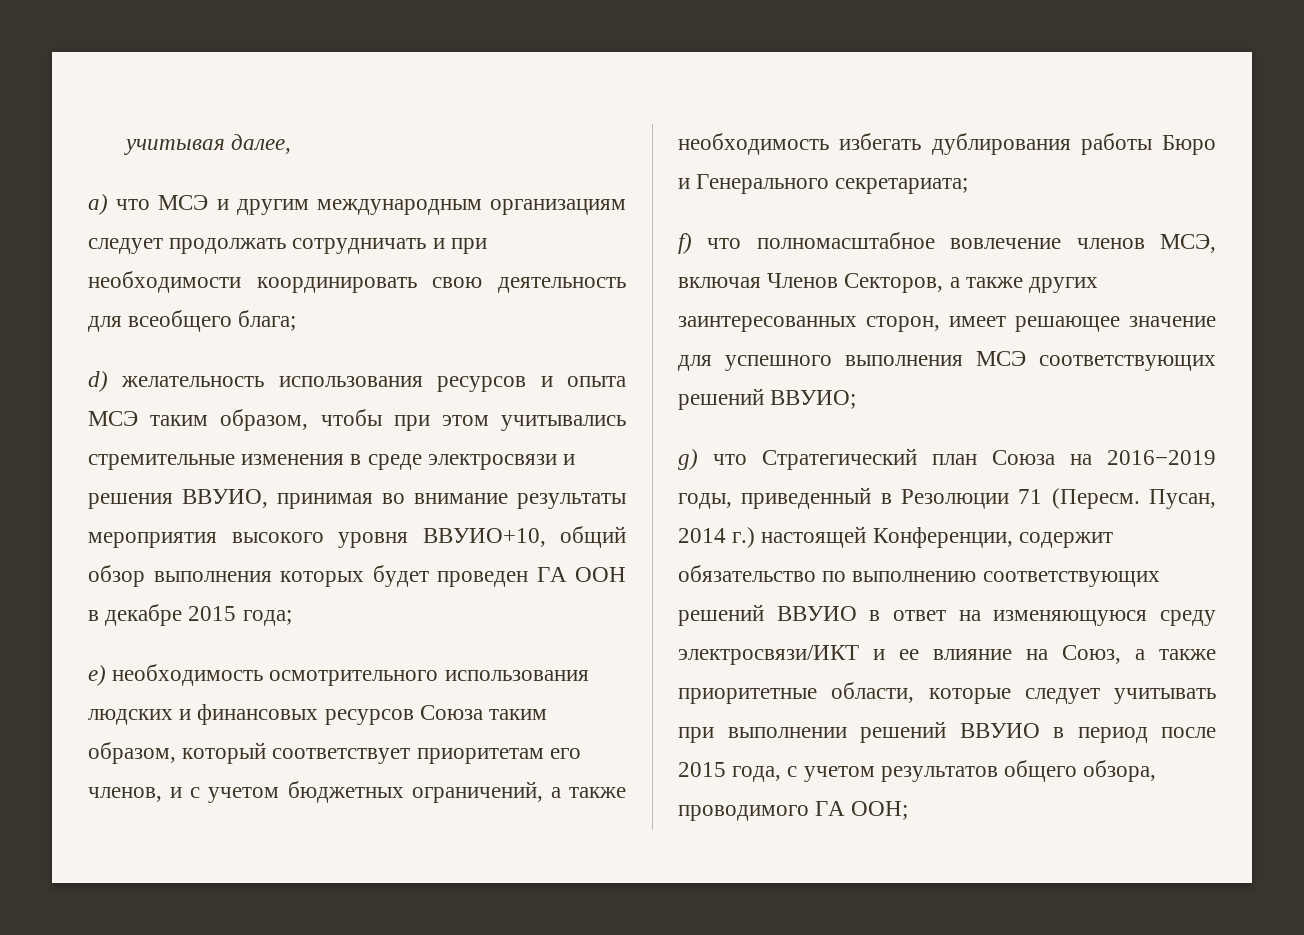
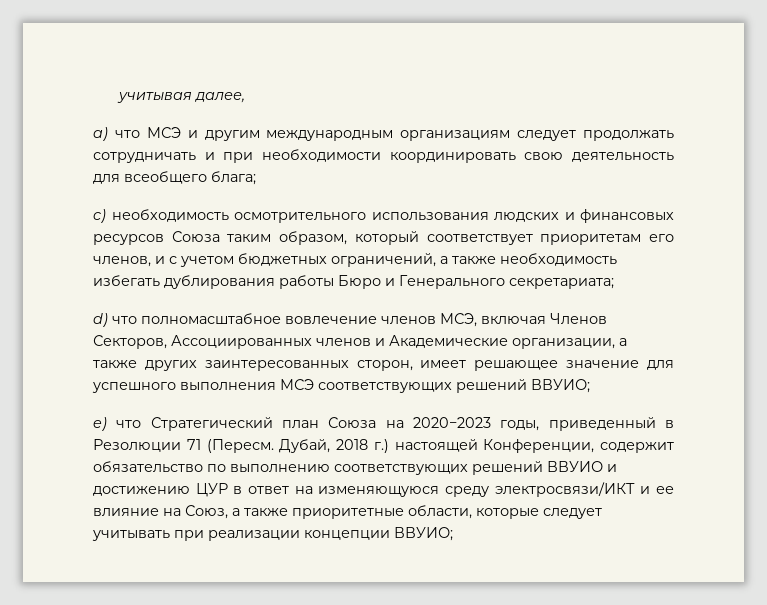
- d) желательность использования ресурсов и опыта МСЭ таким образом, чтобы при этом учитывались стремительные изменения в среде электросвязи и решения ВВУИО, принимая во внимание результаты мероприятия высокого уровня ВВУИО+10, общий обзор выполнения которых будет проведен ГА ООН в декабре 2015 года;
- e) необходимость осмотрительного использования людских и финансовых ресурсов Союза таким образом, который соответствует приоритетам его членов, и с учетом бюджетных ограничений, а также необходимость избегать дублирования работы Бюро и Генерального секретариата;
+ c) необходимость осмотрительного использования людских и финансовых ресурсов Союза таким образом, который соответствует приоритетам его членов, и с учетом бюджетных ограничений, а также необходимость избегать дублирования работы Бюро и Генерального секретариата;
- f) что полномасштабное вовлечение членов МСЭ, включая Членов Секторов, а также других заинтересованных сторон, имеет решающее значение для успешного выполнения МСЭ соответствующих решений ВВУИО;
+ d) что полномасштабное вовлечение членов МСЭ, включая Членов Секторов, Ассоциированных членов и Академические организации, а также других заинтересованных сторон, имеет решающее значение для успешного выполнения МСЭ соответствующих решений ВВУИО;
- g) что Стратегический план Союза на 2016−2019 годы, приведенный в Резолюции 71 (Пересм.
+ e) что Стратегический план Союза на 2020−2023 годы, приведенный в Резолюции 71 (Пересм.
- Пусан, 2014 г.) настоящей Конференции, содержит обязательство по выполнению соответствующих решений ВВУИО в ответ на изменяющуюся среду электросвязи/ИКТ и ее влияние на Союз, а также приоритетные области, которые следует учитывать при выполнении решений ВВУИО в период после 2015 года, с учетом результатов общего обзора, проводимого ГА ООН;
+ Дубай, 2018 г.) настоящей Конференции, содержит обязательство по выполнению соответствующих решений ВВУИО и достижению ЦУР в ответ на изменяющуюся среду электросвязи/ИКТ и ее влияние на Союз, а также приоритетные области, которые следует учитывать при реализации концепции ВВУИО;

